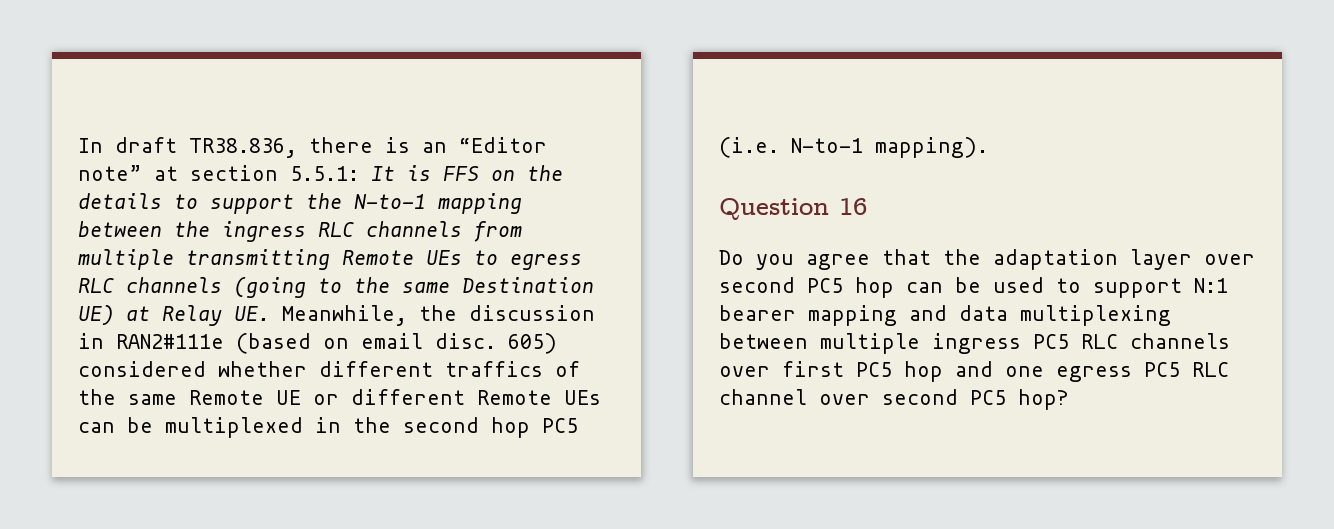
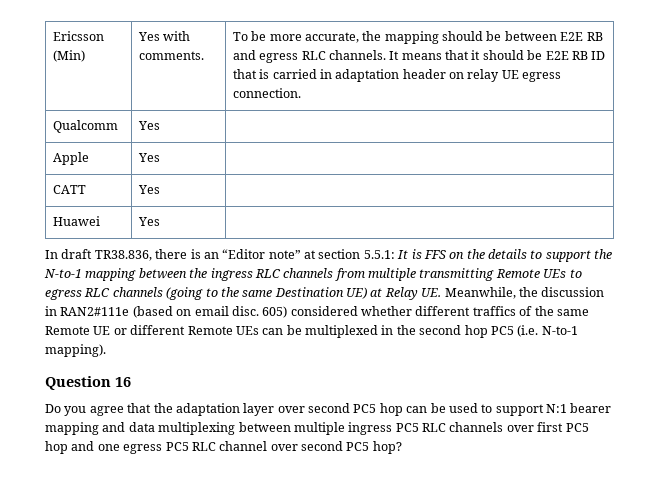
+ Ericsson (Min) | Yes with comments. | To be more accurate, the mapping should be between E2E RB and egress RLC channels. It means that it should be E2E RB ID that is carried in adaptation header on relay UE egress connection.
+ Qualcomm | Yes |
+ Apple | Yes |
+ CATT | Yes |
+ Huawei | Yes |

